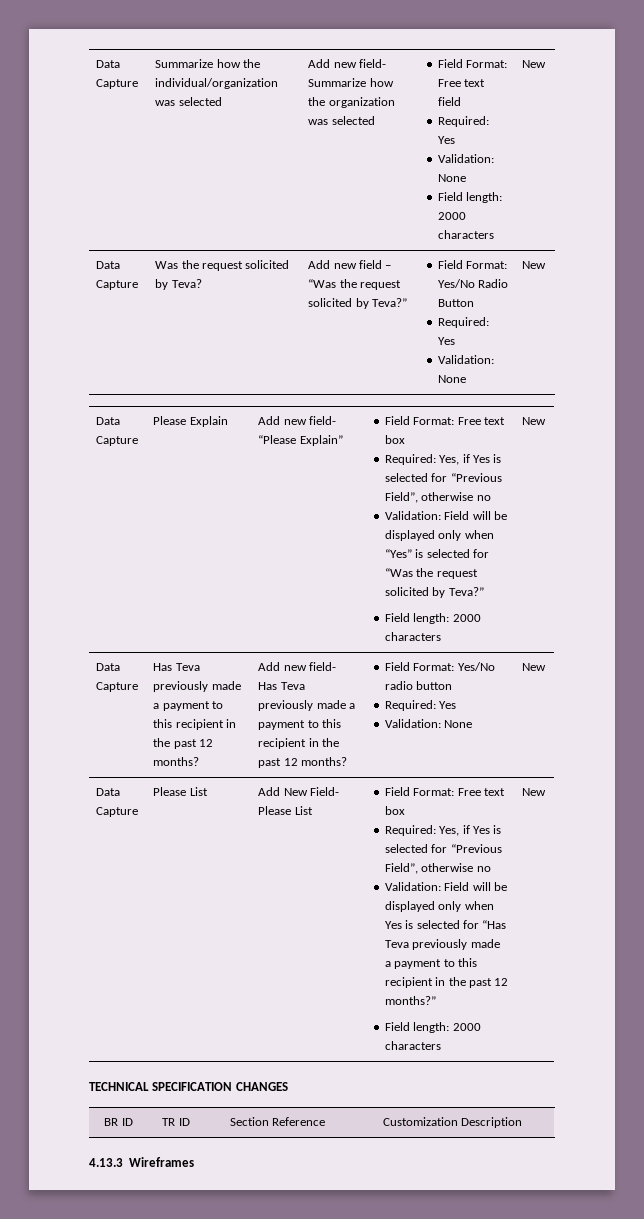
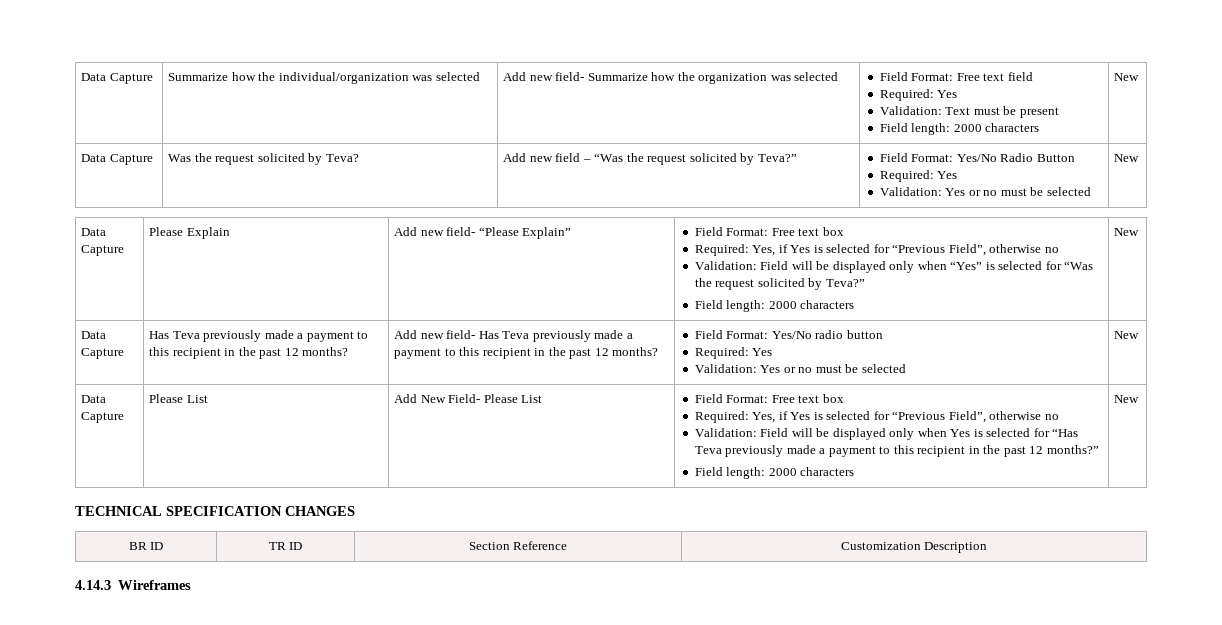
  Data Capture | Summarize how the individual/organization was selected | Add new field- Summarize how the organization was selected | Field Format: Free text field
  Required: Yes
- Validation: None
+ Validation: Text must be present
  Data Capture | Was the request solicited by Teva? | Add new field – “Was the request solicited by Teva?” | Field Format: Yes/No Radio Button
  Required: Yes
- Validation: None | New
+ Validation: Yes or no must be selected | New
  Field Format: Yes/No radio button
  Required: Yes
- Validation: None
+ Validation: Yes or no must be selected
- 4.13.3 Wireframes
+ 4.14.3 Wireframes

